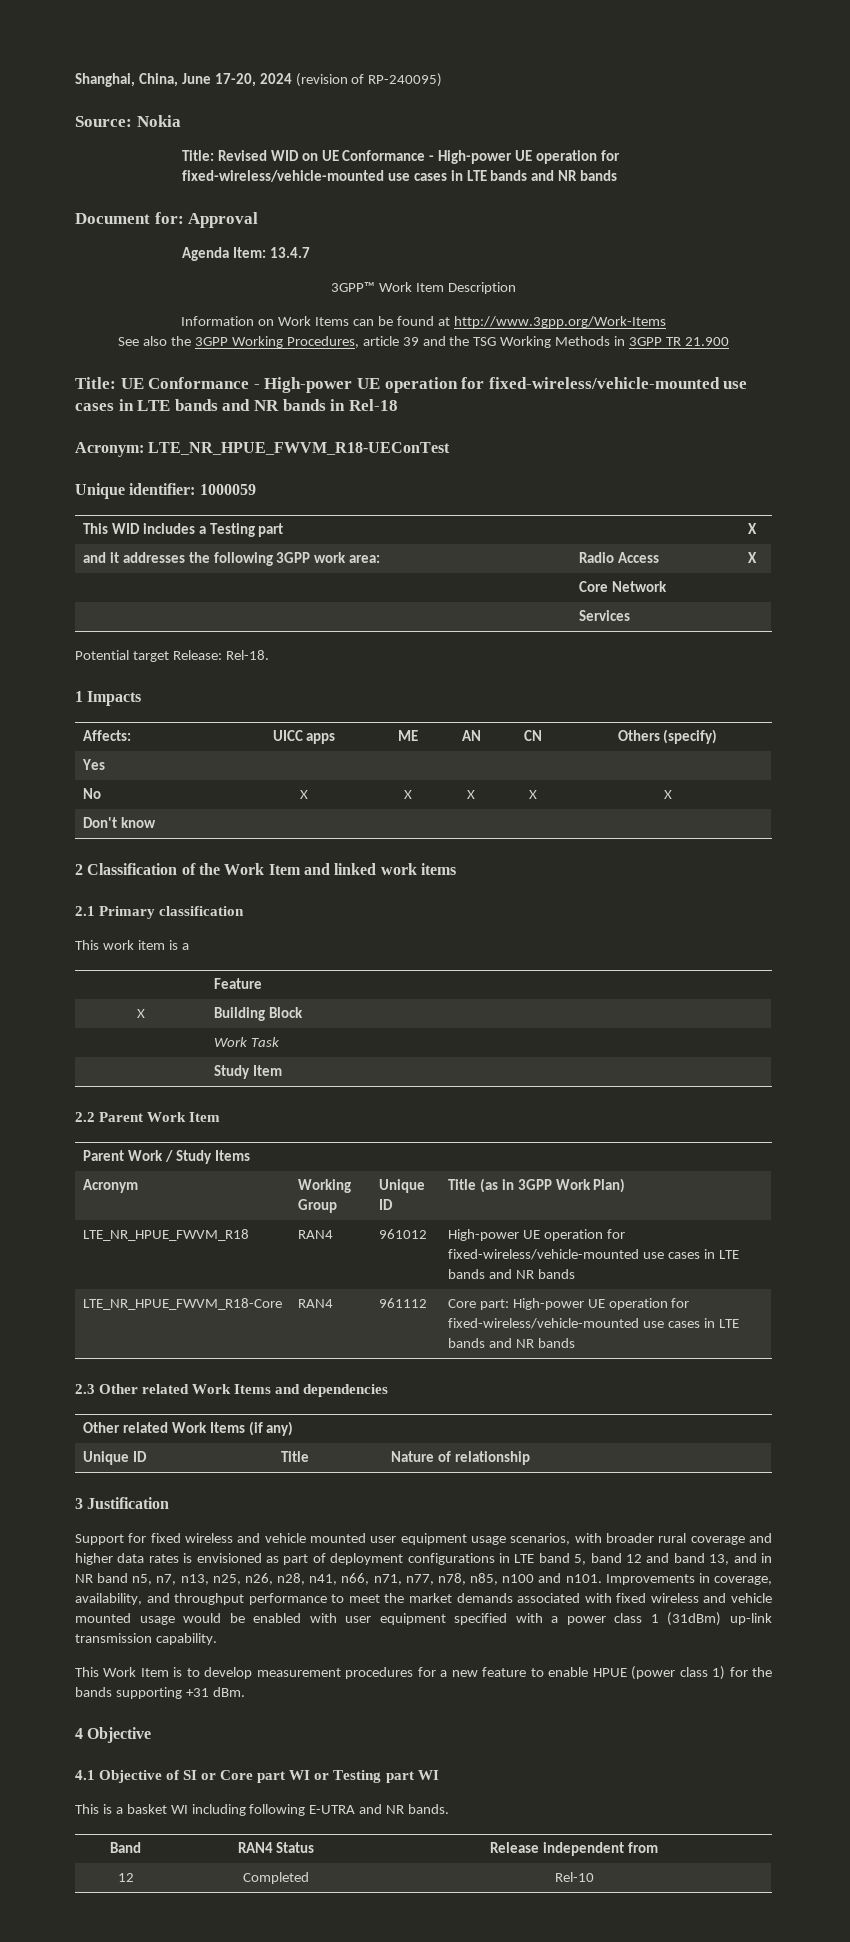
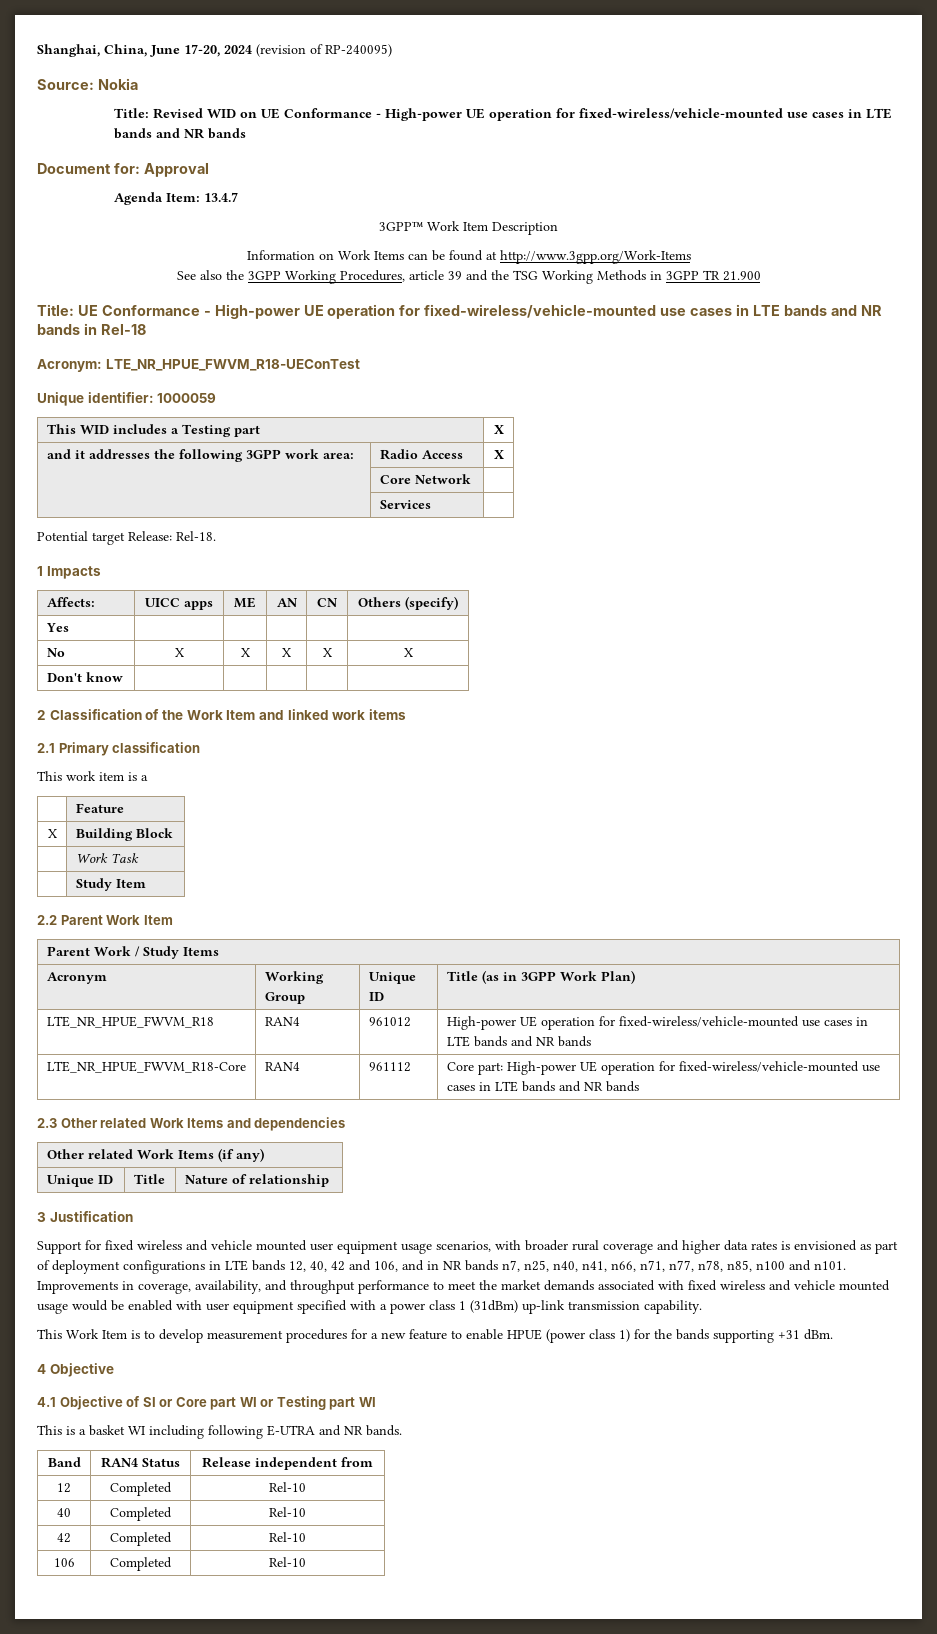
- Support for fixed wireless and vehicle mounted user equipment usage scenarios, with broader rural coverage and higher data rates is envisioned as part of deployment configurations in LTE band 5, band 12 and band 13, and in NR band n5, n7, n13, n25, n26, n28, n41, n66, n71, n77, n78, n85, n100 and n101.
+ Support for fixed wireless and vehicle mounted user equipment usage scenarios, with broader rural coverage and higher data rates is envisioned as part of deployment configurations in LTE bands 12, 40, 42 and 106, and in NR bands n7, n25, n40, n41, n66, n71, n77, n78, n85, n100 and n101.
+ 40 | Completed | Rel-10
+ 42 | Completed | Rel-10
+ 106 | Completed | Rel-10

